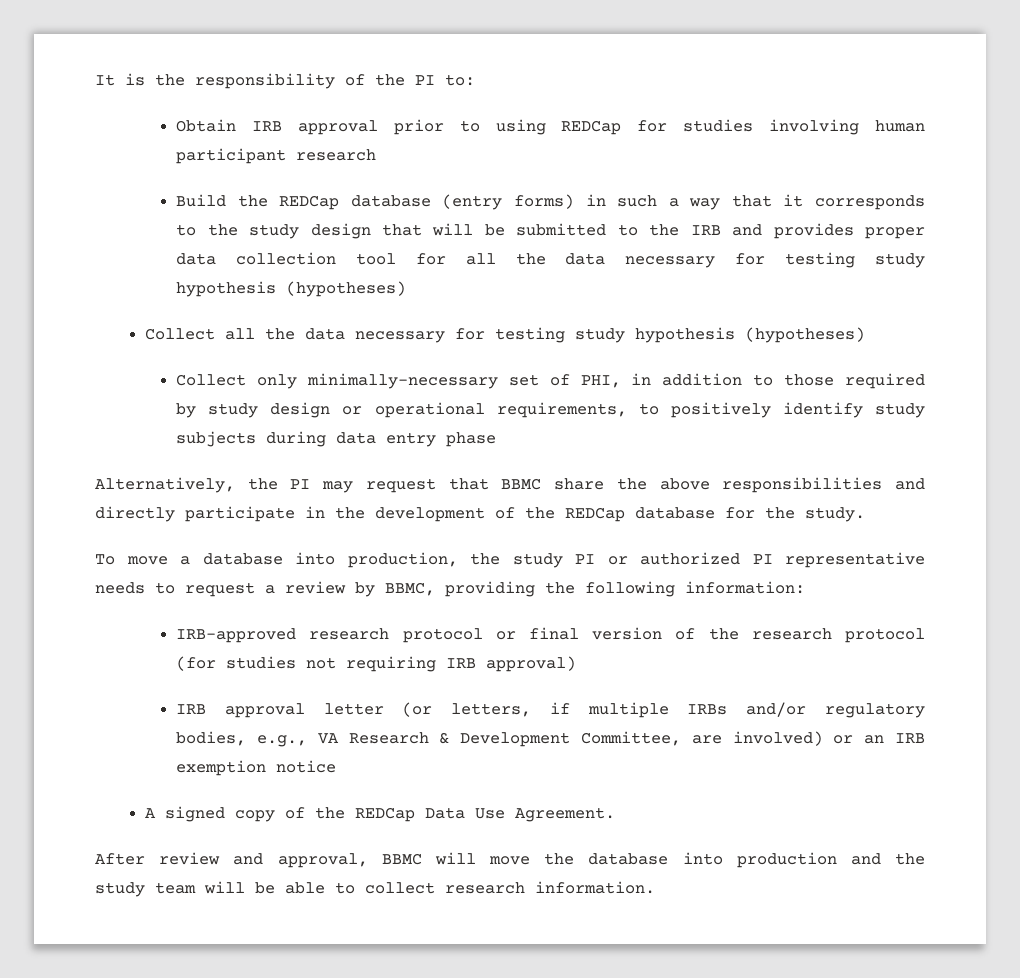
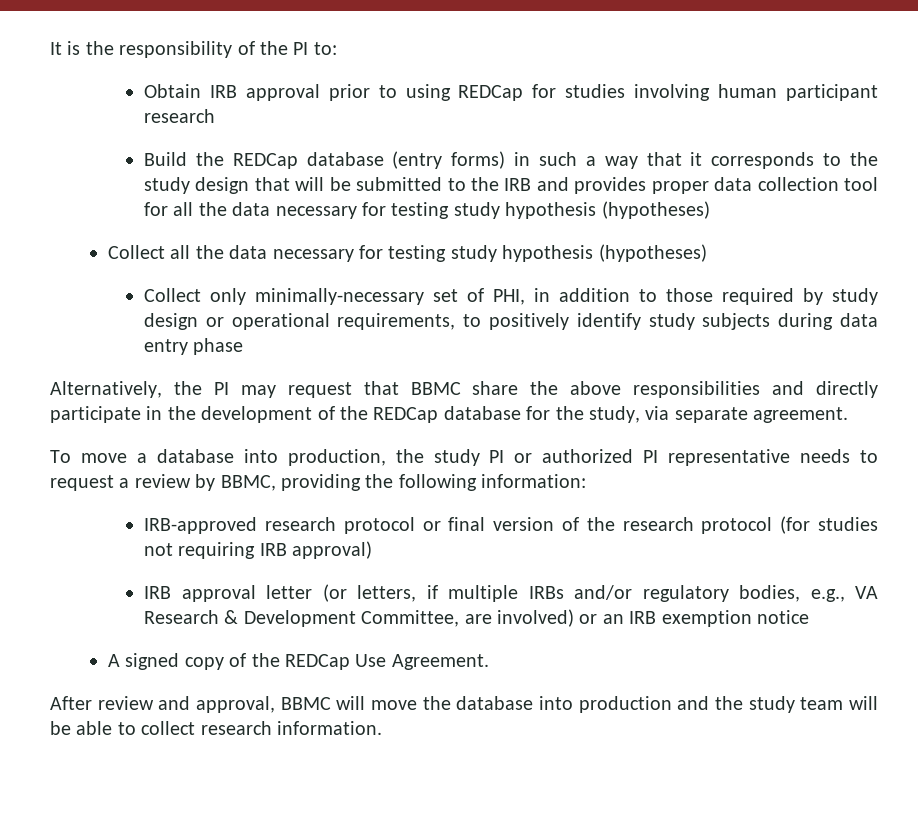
- Alternatively, the PI may request that BBMC share the above responsibilities and directly participate in the development of the REDCap database for the study.
+ Alternatively, the PI may request that BBMC share the above responsibilities and directly participate in the development of the REDCap database for the study, via separate agreement.
- A signed copy of the REDCap Data Use Agreement.
+ A signed copy of the REDCap Use Agreement.

